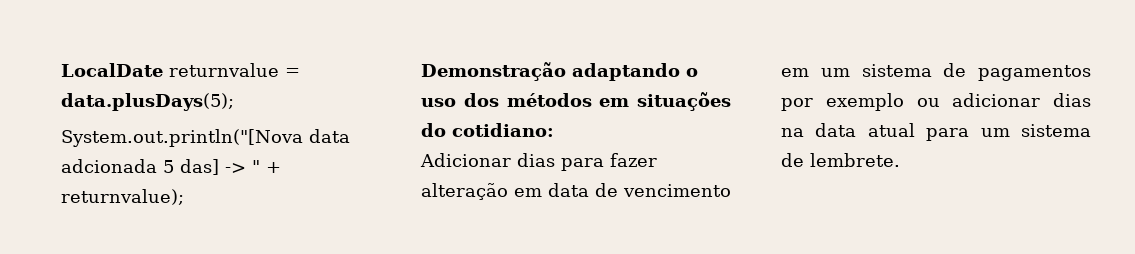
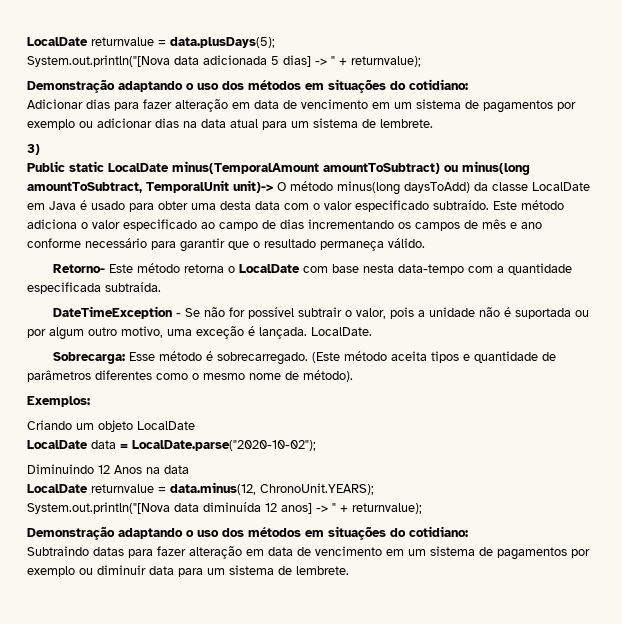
- System.out.println("[Nova data adcionada 5 das] -> " + returnvalue);
+ System.out.println("[Nova data adicionada 5 dias] -> " + returnvalue);
+ 3)
+ Public static LocalDate minus(TemporalAmount amountToSubtract) ou minus(long amountToSubtract, TemporalUnit unit)-> O método minus(long daysToAdd) da classe LocalDate em Java é usado para obter uma desta data com o valor especificado subtraído. Este método adiciona o valor especificado ao campo de dias incrementando os campos de mês e ano conforme necessário para garantir que o resultado permaneça válido.
+ Retorno- Este método retorna o LocalDate com base nesta data-tempo com a quantidade especificada subtraída.
+ DateTimeException - Se não for possível subtrair o valor, pois a unidade não é suportada ou por algum outro motivo, uma exceção é lançada. LocalDate.
+ Sobrecarga: Esse método é sobrecarregado. (Este método aceita tipos e quantidade de parâmetros diferentes como o mesmo nome de método).
+ Exemplos:
+ Criando um objeto LocalDate
+ LocalDate data = LocalDate.parse("2020-10-02");
+ Diminuindo 12 Anos na data
+ LocalDate returnvalue = data.minus(12, ChronoUnit.YEARS);
+ System.out.println("[Nova data diminuída 12 anos] -> " + returnvalue);
+ Demonstração adaptando o uso dos métodos em situações do cotidiano:
+ Subtraindo datas para fazer alteração em data de vencimento em um sistema de pagamentos por exemplo ou diminuir data para um sistema de lembrete.

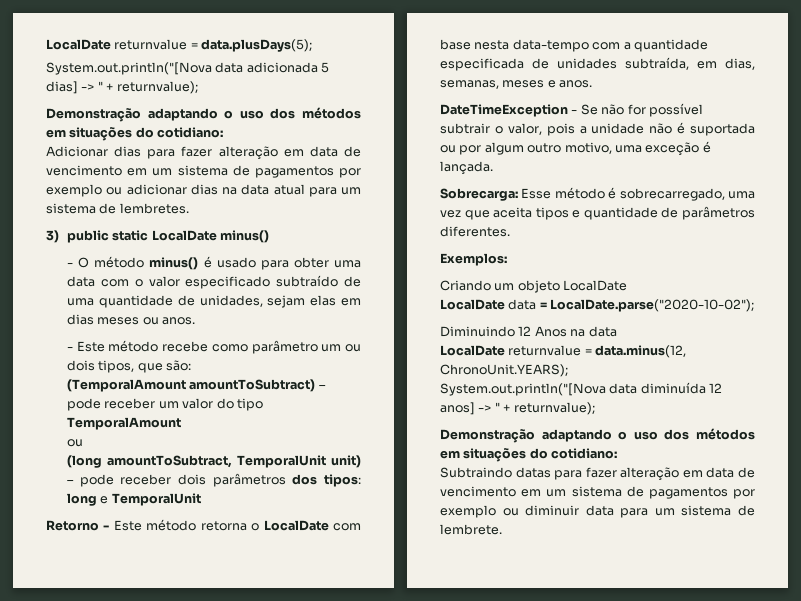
- Adicionar dias para fazer alteração em data de vencimento em um sistema de pagamentos por exemplo ou adicionar dias na data atual para um sistema de lembrete.
+ Adicionar dias para fazer alteração em data de vencimento em um sistema de pagamentos por exemplo ou adicionar dias na data atual para um sistema de lembretes.
- 3)
- Public static LocalDate minus(TemporalAmount amountToSubtract) ou minus(long amountToSubtract, TemporalUnit unit)-> O método minus(long daysToAdd) da classe LocalDate em Java é usado para obter uma desta data com o valor especificado subtraído. Este método adiciona o valor especificado ao campo de dias incrementando os campos de mês e ano conforme necessário para garantir que o resultado permaneça válido.
- Retorno- Este método retorna o LocalDate com base nesta data-tempo com a quantidade especificada subtraída.
+ 3) public static LocalDate minus()
+ - O método minus() é usado para obter uma data com o valor especificado subtraído de uma quantidade de unidades, sejam elas em dias meses ou anos.
+ - Este método recebe como parâmetro um ou dois tipos, que são:
+ (TemporalAmount amountToSubtract) – pode receber um valor do tipo TemporalAmount
+ ou
+ (long amountToSubtract, TemporalUnit unit) – pode receber dois parâmetros dos tipos: long e TemporalUnit
+ Retorno - Este método retorna o LocalDate com base nesta data-tempo com a quantidade especificada de unidades subtraída, em dias, semanas, meses e anos.
- LocalDate.
- Sobrecarga: Esse método é sobrecarregado. (Este método aceita tipos e quantidade de parâmetros diferentes como o mesmo nome de método).
+ Sobrecarga: Esse método é sobrecarregado, uma vez que aceita tipos e quantidade de parâmetros diferentes.

